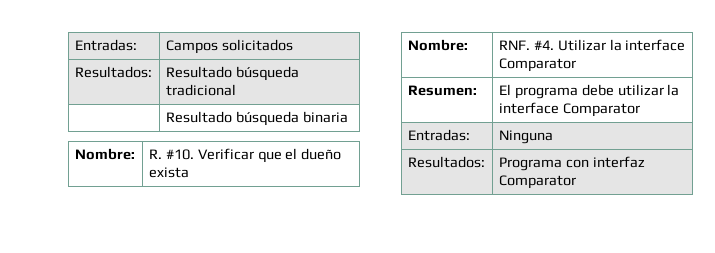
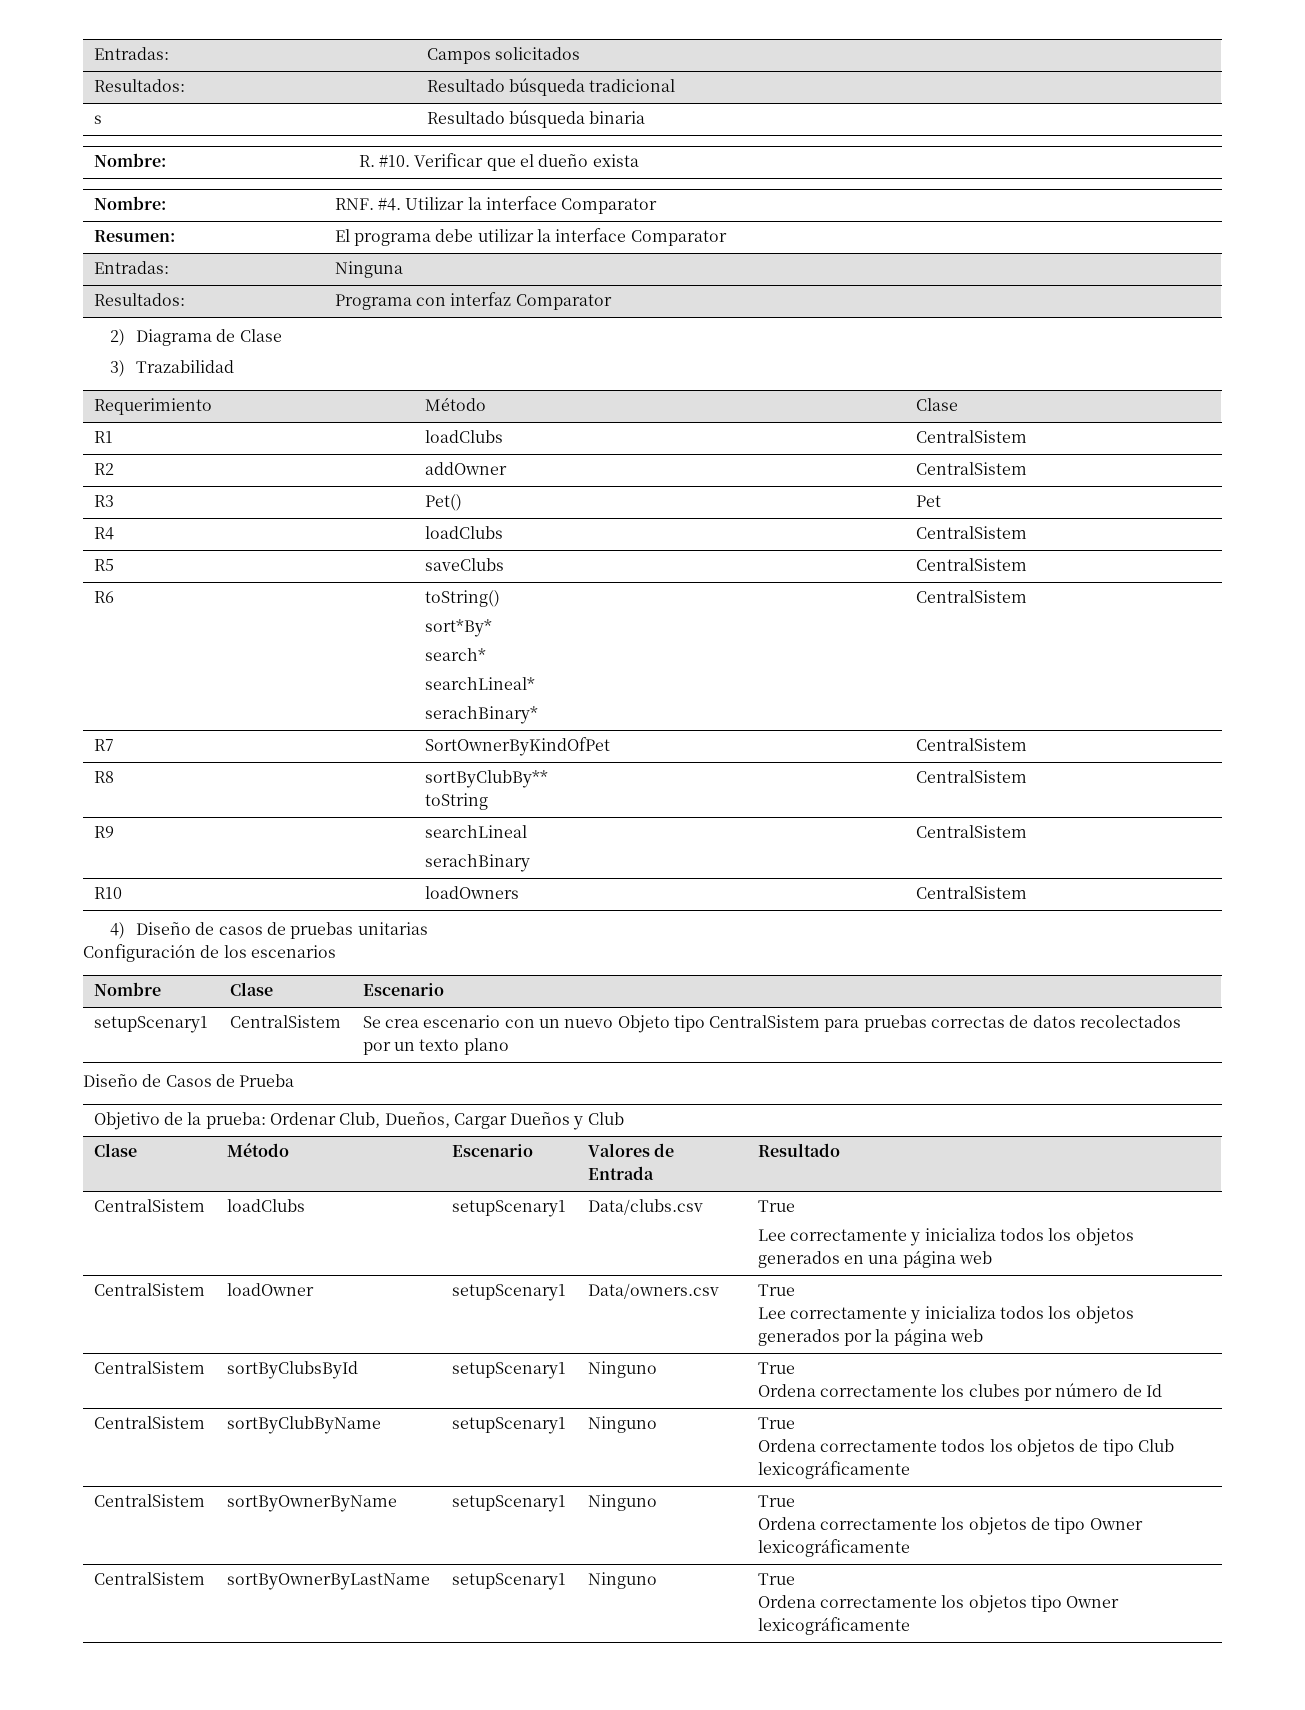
- | Resultado búsqueda binaria
+ s | Resultado búsqueda binaria
+ 2) Diagrama de Clase
+ 3) Trazabilidad
+ Requerimiento | Método | Clase
+ R1 | loadClubs | CentralSistem
+ R2 | addOwner | CentralSistem
+ R3 | Pet() | Pet
+ R4 | loadClubs | CentralSistem
+ R5 | saveClubs | CentralSistem
+ R6 | toString()
+ sort*By*
+ search*
+ searchLineal*
+ serachBinary* | CentralSistem
+ R7 | SortOwnerByKindOfPet | CentralSistem
+ R8 | sortByClubBy**
+ toString | CentralSistem
+ R9 | searchLineal
+ serachBinary | CentralSistem
+ R10 | loadOwners | CentralSistem
+ 4) Diseño de casos de pruebas unitarias
+ Configuración de los escenarios
+ Nombre | Clase | Escenario
+ setupScenary1 | CentralSistem | Se crea escenario con un nuevo Objeto tipo CentralSistem para pruebas correctas de datos recolectados por un texto plano
+ Diseño de Casos de Prueba
+ Objetivo de la prueba: Ordenar Club, Dueños, Cargar Dueños y Club
+ Clase | Método | Escenario | Valores de Entrada | Resultado
+ CentralSistem | loadClubs | setupScenary1 | Data/clubs.csv | True
+ Lee correctamente y inicializa todos los objetos generados en una página web
+ CentralSistem | loadOwner | setupScenary1 | Data/owners.csv | True
+ Lee correctamente y inicializa todos los objetos generados por la página web
+ CentralSistem | sortByClubsById | setupScenary1 | Ninguno | True
+ Ordena correctamente los clubes por número de Id
+ CentralSistem | sortByClubByName | setupScenary1 | Ninguno | True
+ Ordena correctamente todos los objetos de tipo Club lexicográficamente
+ CentralSistem | sortByOwnerByName | setupScenary1 | Ninguno | True
+ Ordena correctamente los objetos de tipo Owner lexicográficamente
+ CentralSistem | sortByOwnerByLastName | setupScenary1 | Ninguno | True
+ Ordena correctamente los objetos tipo Owner lexicográficamente

